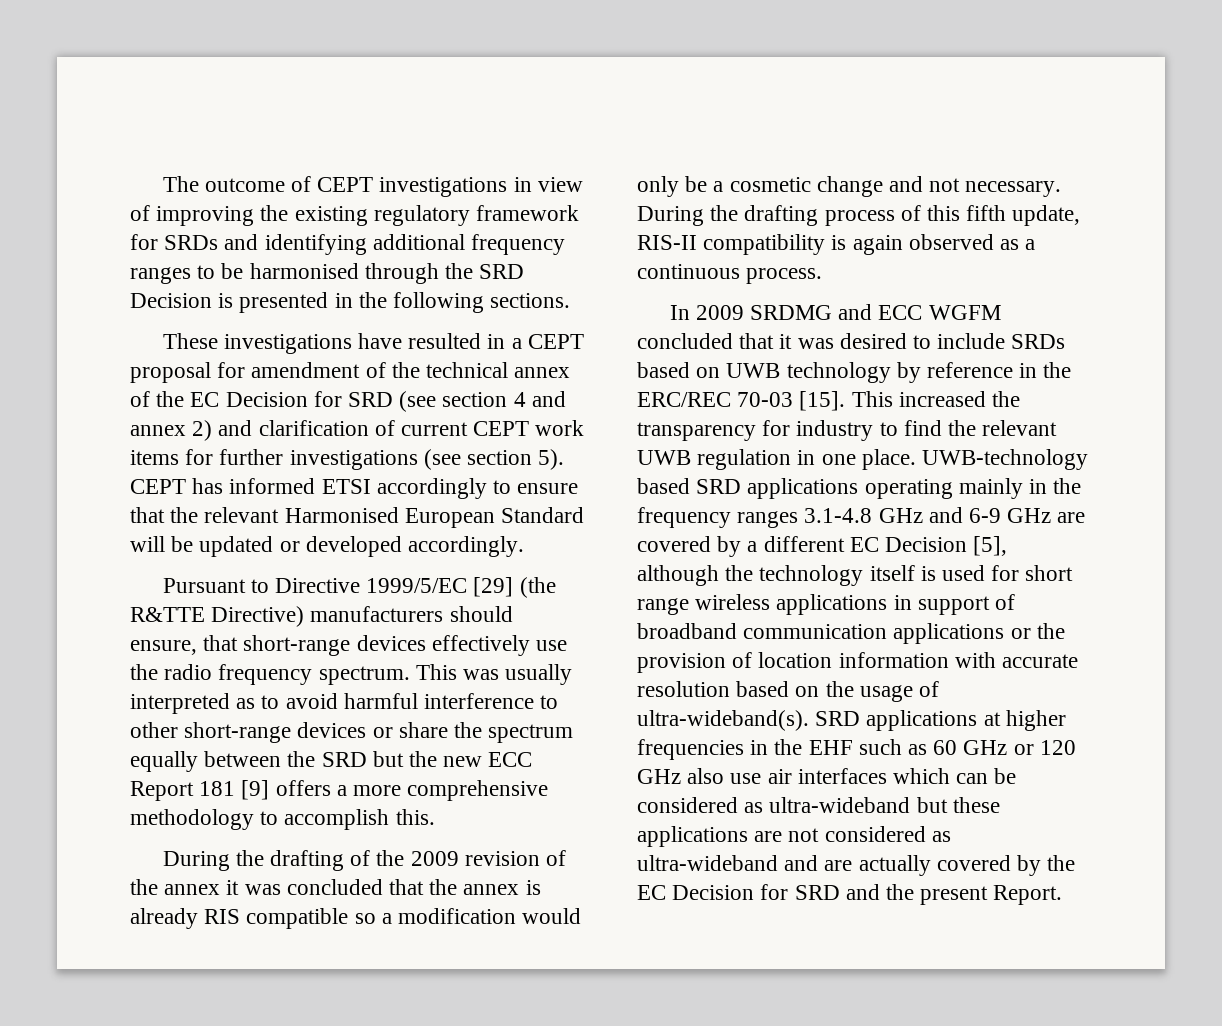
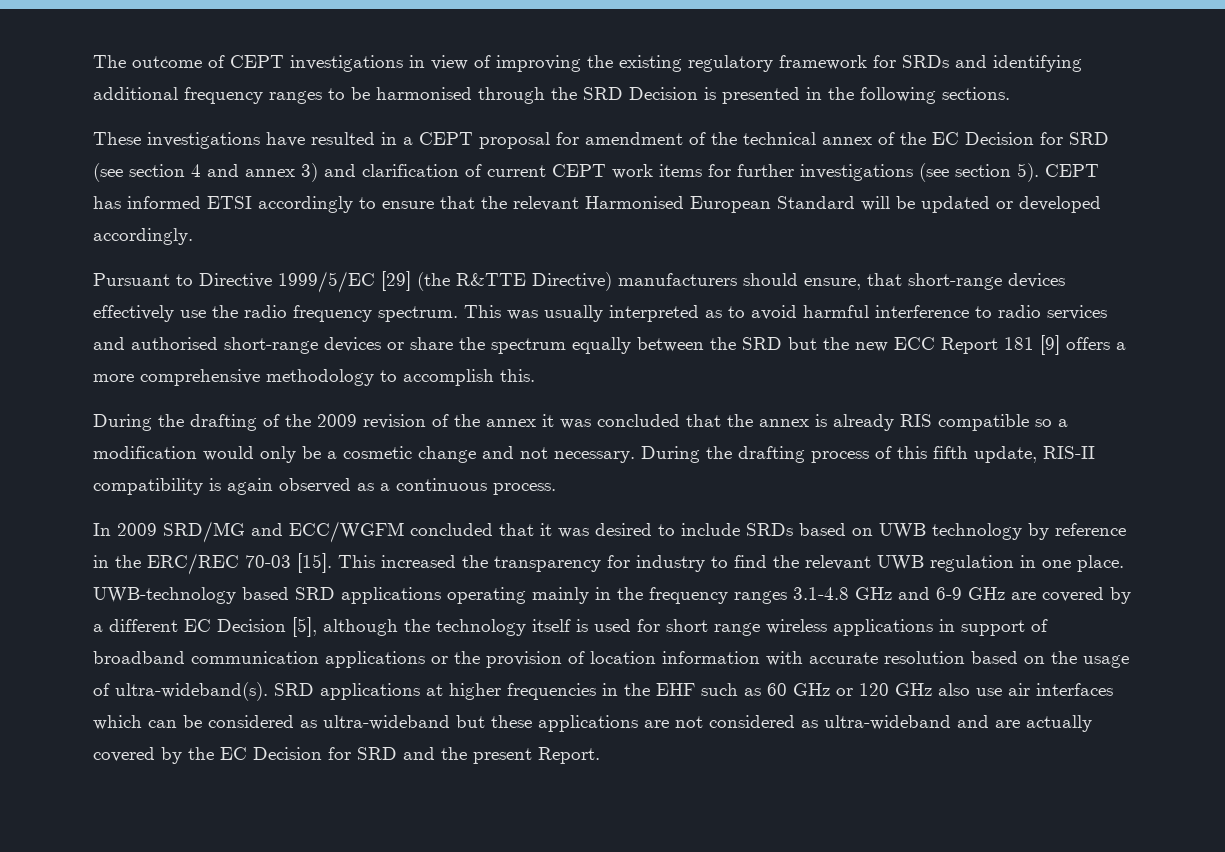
- These investigations have resulted in a CEPT proposal for amendment of the technical annex of the EC Decision for SRD (see section 4 and annex 2) and clarification of current CEPT work items for further investigations (see section 5).
+ These investigations have resulted in a CEPT proposal for amendment of the technical annex of the EC Decision for SRD (see section 4 and annex 3) and clarification of current CEPT work items for further investigations (see section 5).
- This was usually interpreted as to avoid harmful interference to other short-range devices or share the spectrum equally between the SRD but the new ECC Report 181 [9] offers a more comprehensive methodology to accomplish this.
+ This was usually interpreted as to avoid harmful interference to radio services and authorised short-range devices or share the spectrum equally between the SRD but the new ECC Report 181 [9] offers a more comprehensive methodology to accomplish this.
- In 2009 SRDMG and ECC WGFM concluded that it was desired to include SRDs based on UWB technology by reference in the ERC/REC 70-03 [15].
+ In 2009 SRD/MG and ECC/WGFM concluded that it was desired to include SRDs based on UWB technology by reference in the ERC/REC 70-03 [15].

